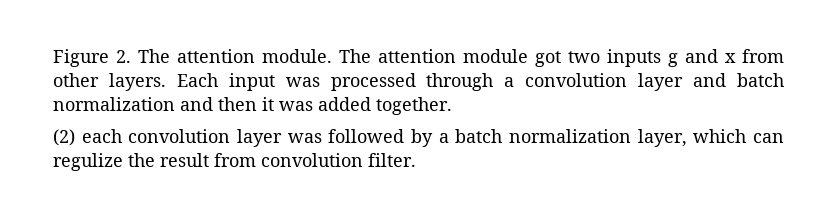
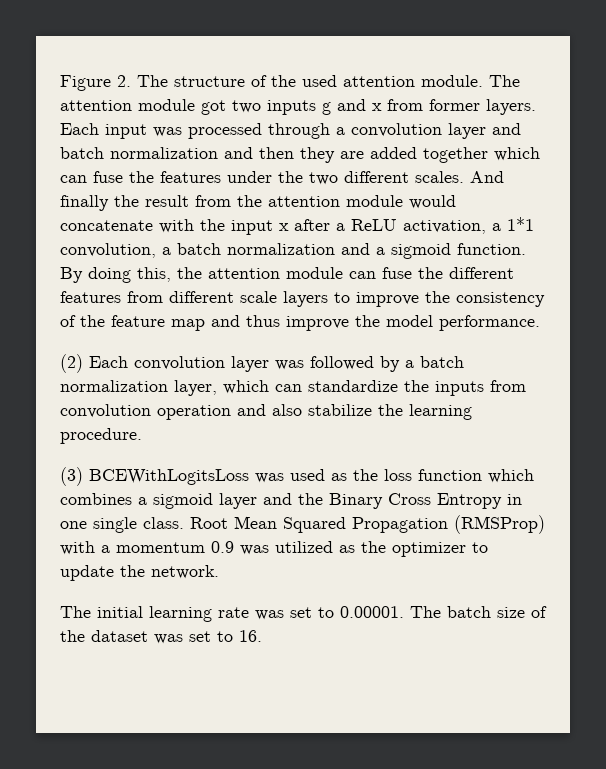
- Figure 2. The attention module.
+ Figure 2. The structure of the used attention module.
- The attention module got two inputs g and x from other layers.
+ The attention module got two inputs g and x from former layers.
- Each input was processed through a convolution layer and batch normalization and then it was added together.
+ Each input was processed through a convolution layer and batch normalization and then they are added together which can fuse the features under the two different scales. And finally the result from the attention module would concatenate with the input x after a ReLU activation, a 1*1 convolution, a batch normalization and a sigmoid function. By doing this, the attention module can fuse the different features from different scale layers to improve the consistency of the feature map and thus improve the model performance.
- (2) each convolution layer was followed by a batch normalization layer, which can regulize the result from convolution filter.
+ (2) Each convolution layer was followed by a batch normalization layer, which can standardize the inputs from convolution operation and also stabilize the learning procedure.
+ (3) BCEWithLogitsLoss was used as the loss function which combines a sigmoid layer and the Binary Cross Entropy in one single class. Root Mean Squared Propagation (RMSProp) with a momentum 0.9 was utilized as the optimizer to update the network.
+ The initial learning rate was set to 0.00001. The batch size of the dataset was set to 16.

